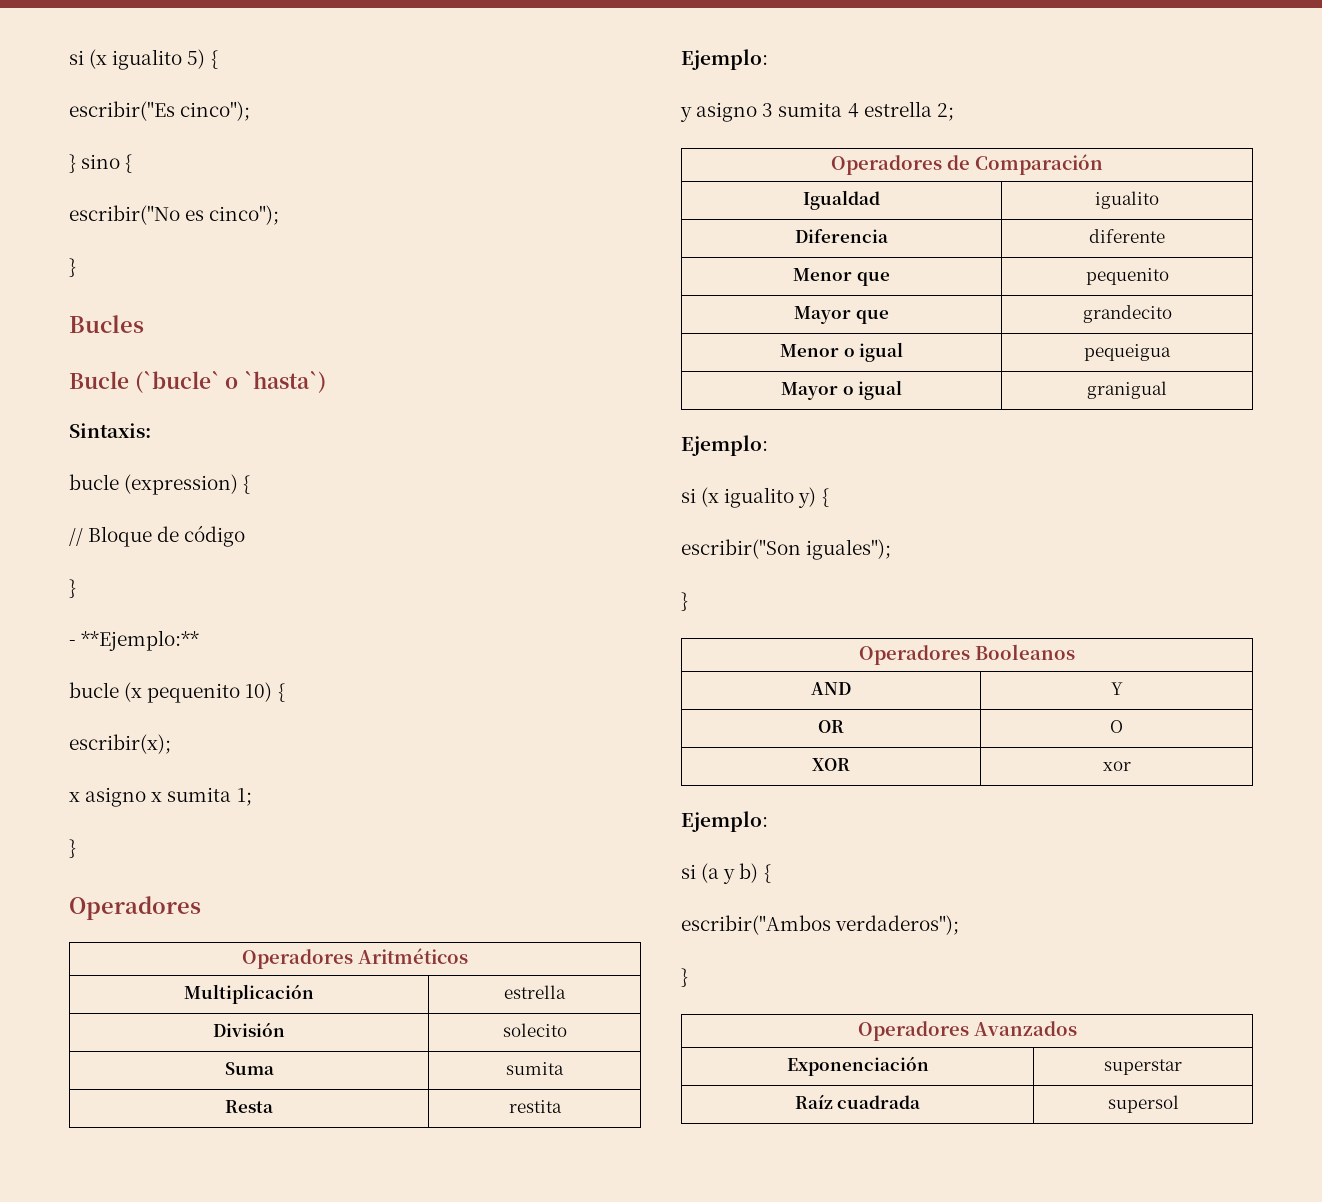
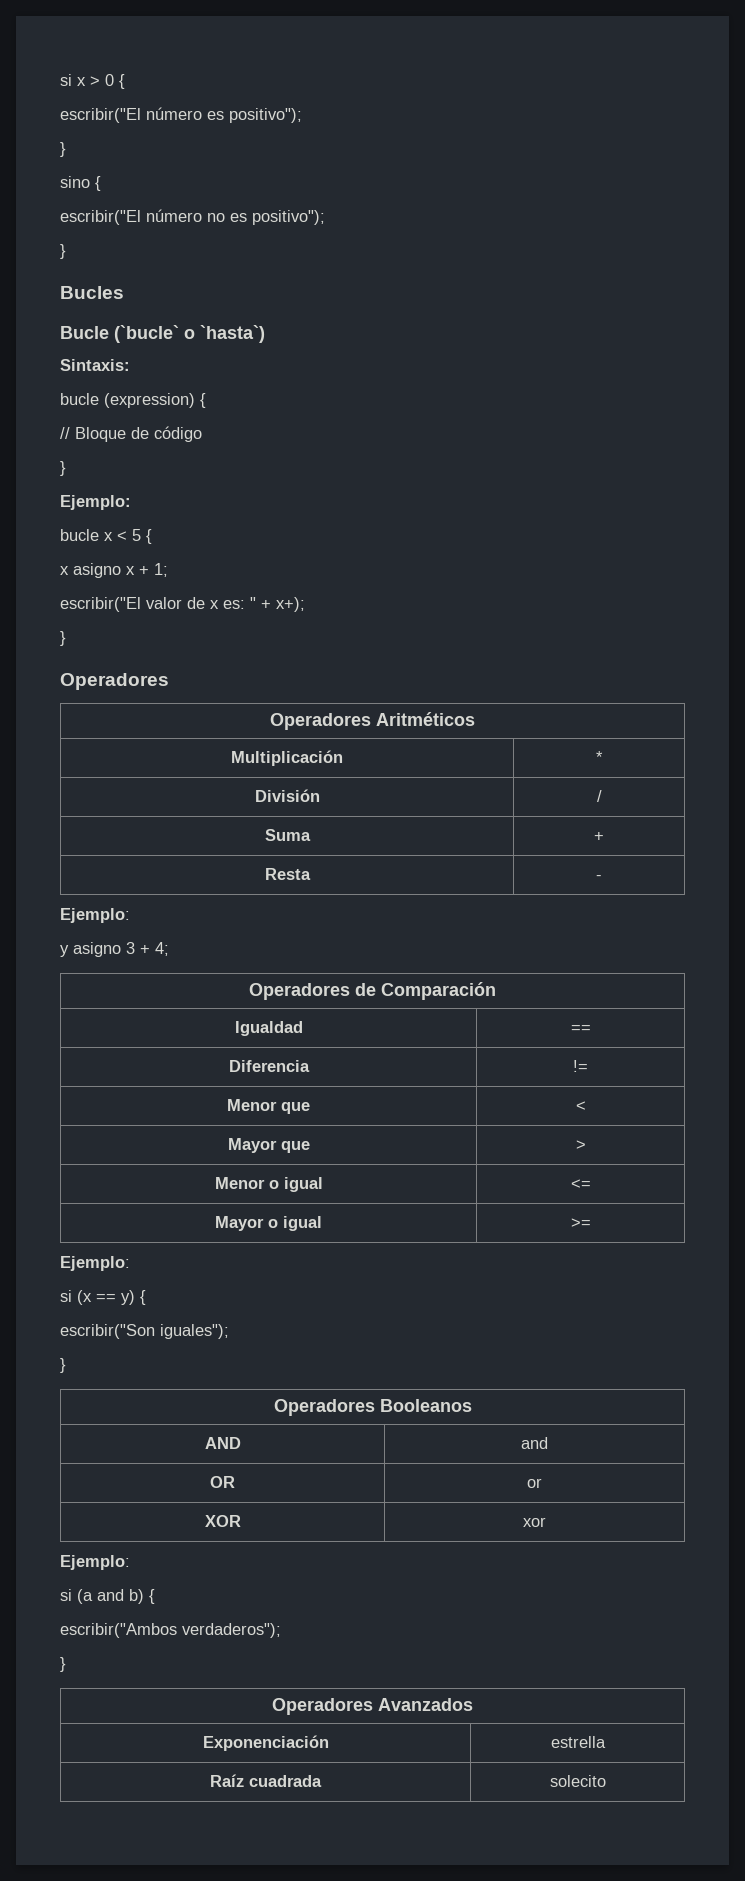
- si (x igualito 5) {
- escribir("Es cinco");
- } sino {
+ si x > 0 {
+ escribir("El número es positivo");
+ }
+ sino {
- escribir("No es cinco");
+ escribir("El número no es positivo");
  // Bloque de código
  }
- - **Ejemplo:**
- bucle (x pequenito 10) {
- escribir(x);
+ Ejemplo:
+ bucle x < 5 {
- x asigno x sumita 1;
+ x asigno x + 1;
+ escribir("El valor de x es: " + x+);
- Multiplicación | estrella
+ Multiplicación | *
- División | solecito
+ División | /
- Suma | sumita
+ Suma | +
- Resta | restita
+ Resta | -
- y asigno 3 sumita 4 estrella 2;
+ y asigno 3 + 4;
- Igualdad | igualito
+ Igualdad | ==
- Diferencia | diferente
+ Diferencia | !=
- Menor que | pequenito
+ Menor que | <
- Mayor que | grandecito
+ Mayor que | >
- Menor o igual | pequeigua
+ Menor o igual | <=
- Mayor o igual | granigual
+ Mayor o igual | >=
- si (x igualito y) {
+ si (x == y) {
- AND | Y
+ AND | and
- OR | O
+ OR | or
- si (a y b) {
+ si (a and b) {
- Exponenciación | superstar
+ Exponenciación | estrella
- Raíz cuadrada | supersol
+ Raíz cuadrada | solecito

